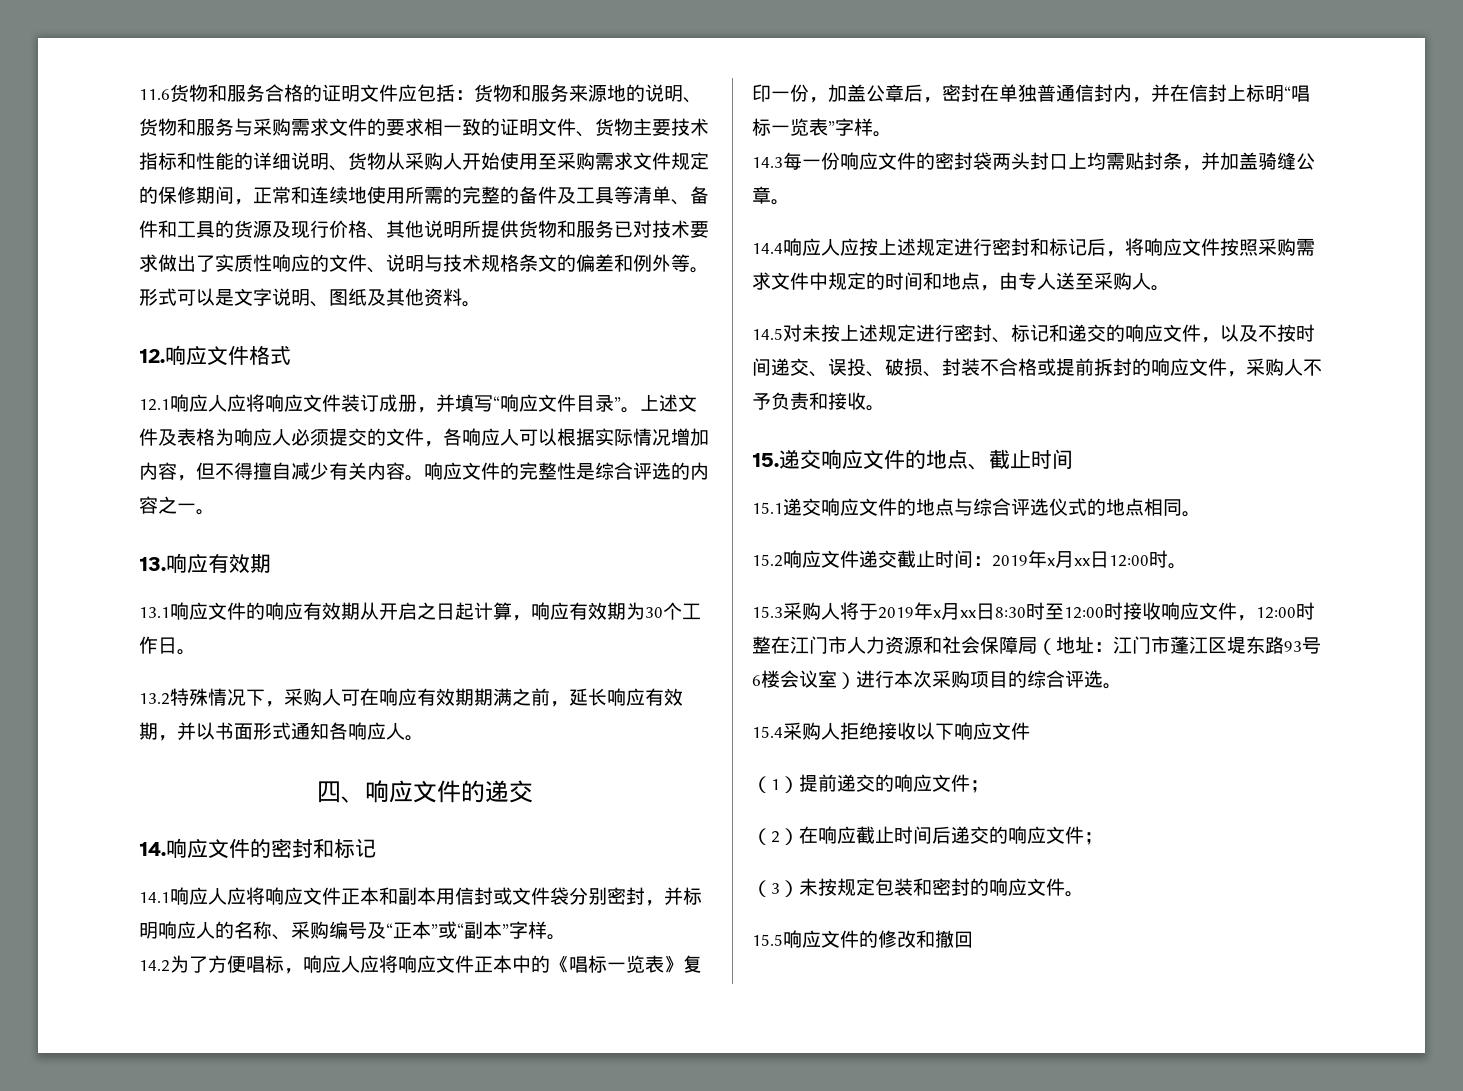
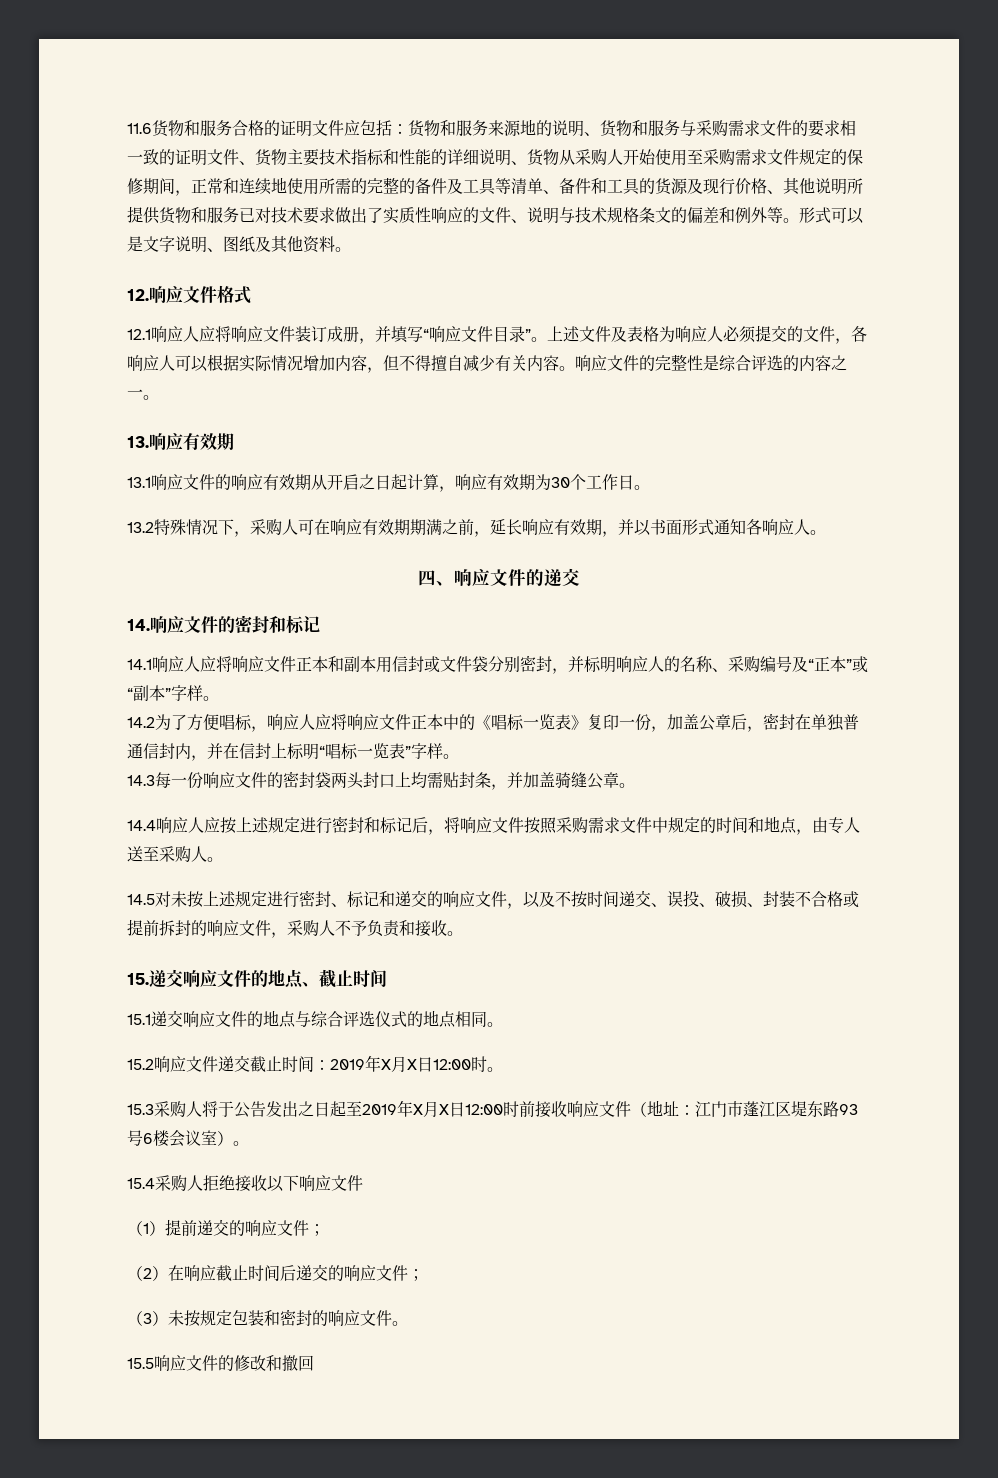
- 15.2响应文件递交截止时间：2019年x月xx日12:00时。
+ 15.2响应文件递交截止时间：2019年X月X日12:00时。
- 15.3采购人将于2019年x月xx日8:30时至12:00时接收响应文件，12:00时整在江门市人力资源和社会保障局（地址：江门市蓬江区堤东路93号6楼会议室）进行本次采购项目的综合评选。
+ 15.3采购人将于公告发出之日起至2019年X月X日12:00时前接收响应文件（地址：江门市蓬江区堤东路93号6楼会议室）。

